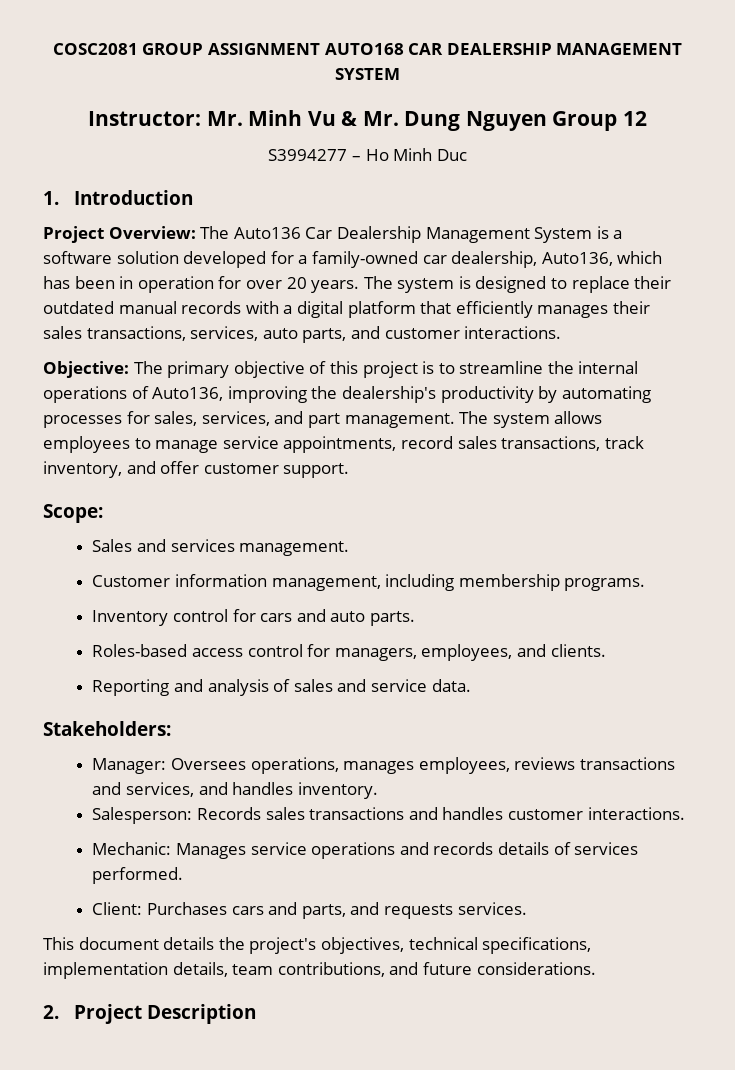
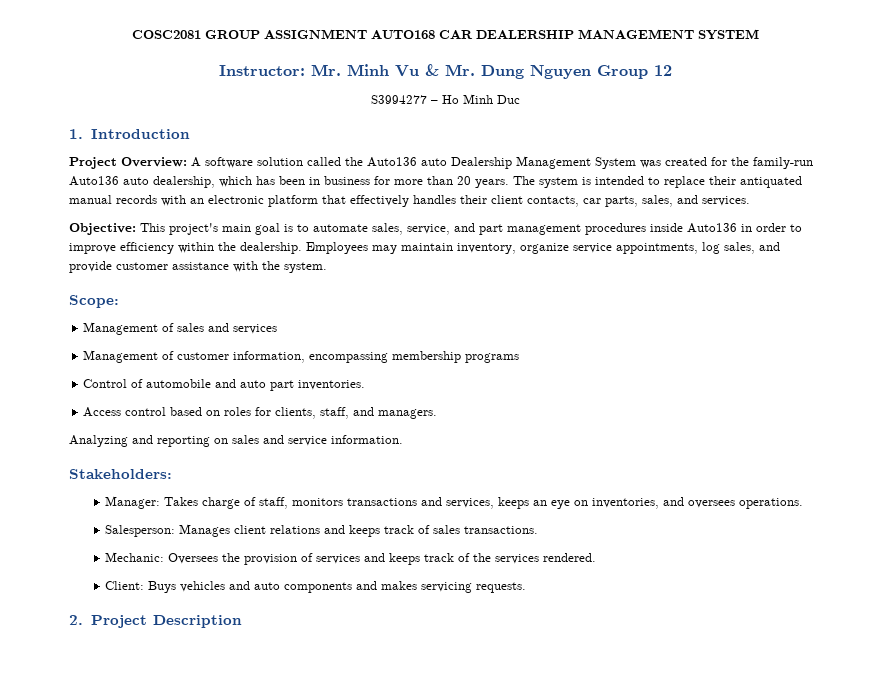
- Project Overview: The Auto136 Car Dealership Management System is a software solution developed for a family-owned car dealership, Auto136, which has been in operation for over 20 years.
+ Project Overview: A software solution called the Auto136 auto Dealership Management System was created for the family-run Auto136 auto dealership, which has been in business for more than 20 years.
- The system is designed to replace their outdated manual records with a digital platform that efficiently manages their sales transactions, services, auto parts, and customer interactions.
- Objective: The primary objective of this project is to streamline the internal operations of Auto136, improving the dealership's productivity by automating processes for sales, services, and part management. The system allows employees to manage service appointments, record sales transactions, track inventory, and offer customer support.
+ The system is intended to replace their antiquated manual records with an electronic platform that effectively handles their client contacts, car parts, sales, and services.
+ Objective: This project's main goal is to automate sales, service, and part management procedures inside Auto136 in order to improve efficiency within the dealership. Employees may maintain inventory, organize service appointments, log sales, and provide customer assistance with the system.
  Scope:
- Sales and services management.
- Customer information management, including membership programs.
- Inventory control for cars and auto parts.
- Roles-based access control for managers, employees, and clients.
- Reporting and analysis of sales and service data.
+ Management of sales and services
+ Management of customer information, encompassing membership programs
+ Control of automobile and auto part inventories.
+ Access control based on roles for clients, staff, and managers.
+ Analyzing and reporting on sales and service information.
  Stakeholders:
- Manager: Oversees operations, manages employees, reviews transactions and services, and handles inventory.
- Salesperson: Records sales transactions and handles customer interactions.
- Mechanic: Manages service operations and records details of services performed.
- Client: Purchases cars and parts, and requests services.
- This document details the project's objectives, technical specifications, implementation details, team contributions, and future considerations.
+ Manager: Takes charge of staff, monitors transactions and services, keeps an eye on inventories, and oversees operations.
+ Salesperson: Manages client relations and keeps track of sales transactions.
+ Mechanic: Oversees the provision of services and keeps track of the services rendered.
+ Client: Buys vehicles and auto components and makes servicing requests.

